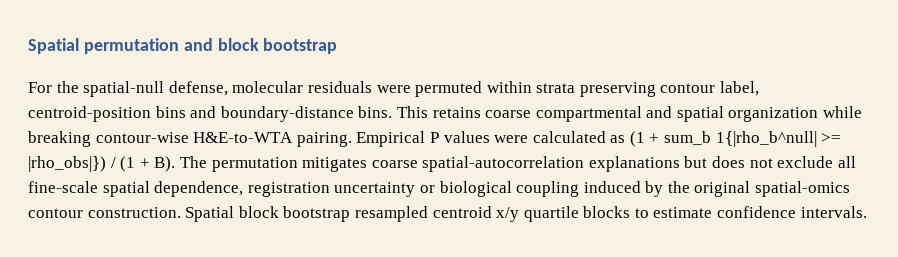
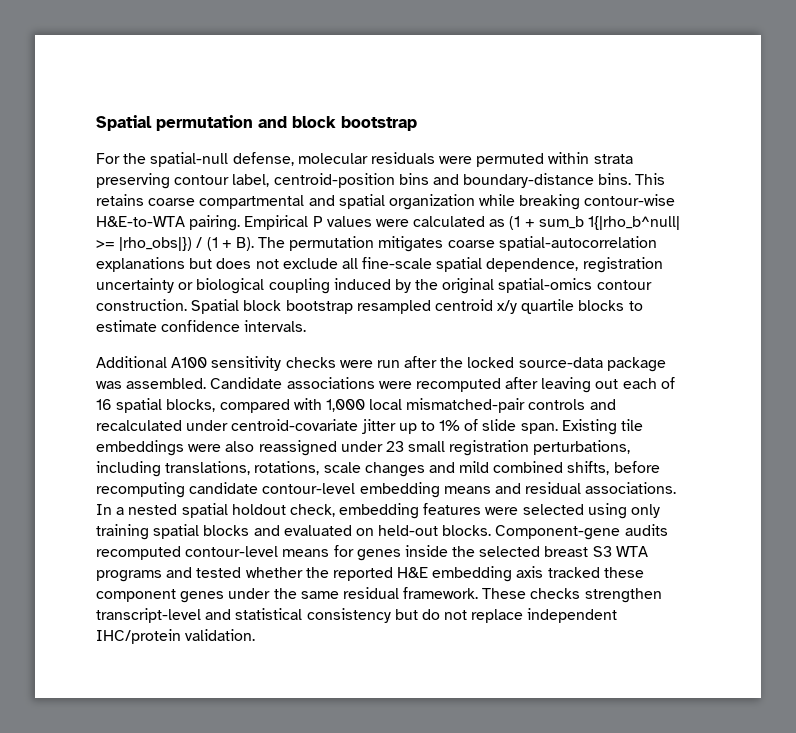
+ Additional A100 sensitivity checks were run after the locked source-data package was assembled. Candidate associations were recomputed after leaving out each of 16 spatial blocks, compared with 1,000 local mismatched-pair controls and recalculated under centroid-covariate jitter up to 1% of slide span. Existing tile embeddings were also reassigned under 23 small registration perturbations, including translations, rotations, scale changes and mild combined shifts, before recomputing candidate contour-level embedding means and residual associations. In a nested spatial holdout check, embedding features were selected using only training spatial blocks and evaluated on held-out blocks. Component-gene audits recomputed contour-level means for genes inside the selected breast S3 WTA programs and tested whether the reported H&E embedding axis tracked these component genes under the same residual framework. These checks strengthen transcript-level and statistical consistency but do not replace independent IHC/protein validation.

